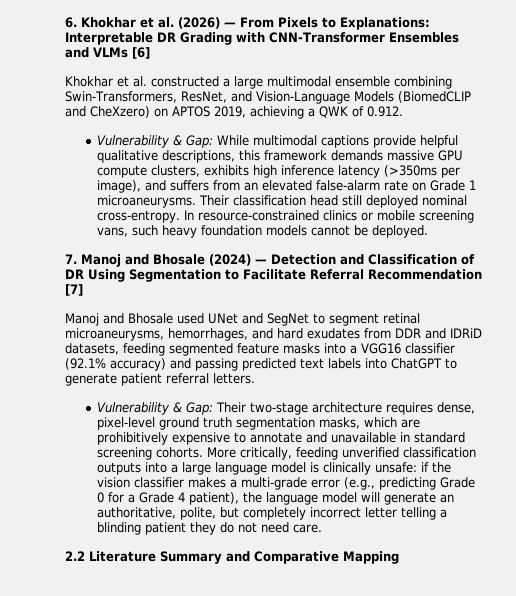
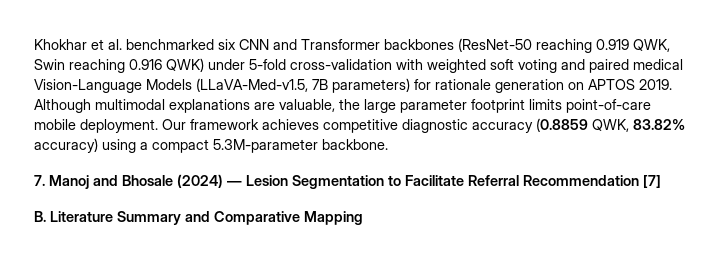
- 6. Khokhar et al. (2026) — From Pixels to Explanations: Interpretable DR Grading with CNN-Transformer Ensembles and VLMs [6]
- Khokhar et al. constructed a large multimodal ensemble combining Swin-Transformers, ResNet, and Vision-Language Models (BiomedCLIP and CheXzero) on APTOS 2019, achieving a QWK of 0.912.
- Vulnerability & Gap: While multimodal captions provide helpful qualitative descriptions, this framework demands massive GPU compute clusters, exhibits high inference latency (>350ms per image), and suffers from an elevated false-alarm rate on Grade 1 microaneurysms. Their classification head still deployed nominal cross-entropy. In resource-constrained clinics or mobile screening vans, such heavy foundation models cannot be deployed.
+ Khokhar et al. benchmarked six CNN and Transformer backbones (ResNet-50 reaching 0.919 QWK, Swin reaching 0.916 QWK) under 5-fold cross-validation with weighted soft voting and paired medical Vision-Language Models (LLaVA-Med-v1.5, 7B parameters) for rationale generation on APTOS 2019. Although multimodal explanations are valuable, the large parameter footprint limits point-of-care mobile deployment. Our framework achieves competitive diagnostic accuracy (0.8859 QWK, 83.82% accuracy) using a compact 5.3M-parameter backbone.
- 7. Manoj and Bhosale (2024) — Detection and Classification of DR Using Segmentation to Facilitate Referral Recommendation [7]
+ 7. Manoj and Bhosale (2024) — Lesion Segmentation to Facilitate Referral Recommendation [7]
- Manoj and Bhosale used UNet and SegNet to segment retinal microaneurysms, hemorrhages, and hard exudates from DDR and IDRiD datasets, feeding segmented feature masks into a VGG16 classifier (92.1% accuracy) and passing predicted text labels into ChatGPT to generate patient referral letters.
- Vulnerability & Gap: Their two-stage architecture requires dense, pixel-level ground truth segmentation masks, which are prohibitively expensive to annotate and unavailable in standard screening cohorts. More critically, feeding unverified classification outputs into a large language model is clinically unsafe: if the vision classifier makes a multi-grade error (e.g., predicting Grade 0 for a Grade 4 patient), the language model will generate an authoritative, polite, but completely incorrect letter telling a blinding patient they do not need care.
- 2.2 Literature Summary and Comparative Mapping
+ B. Literature Summary and Comparative Mapping

